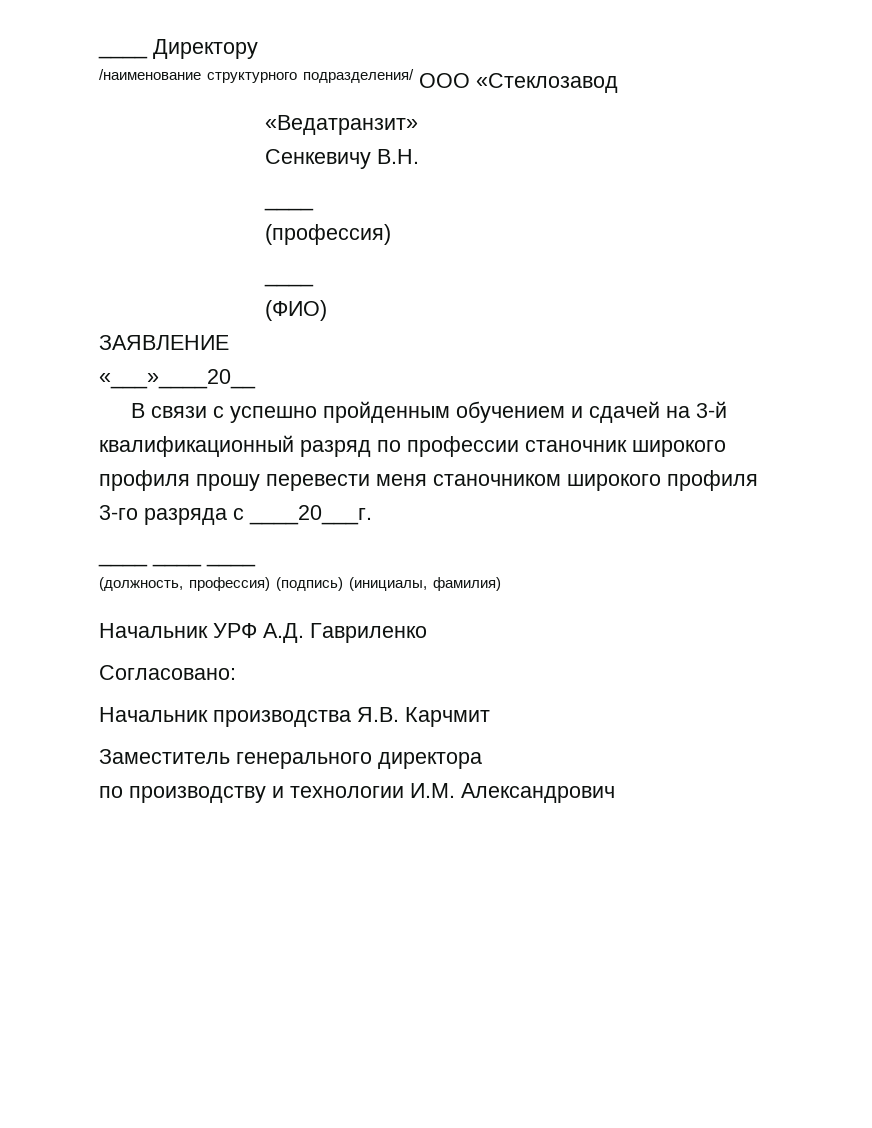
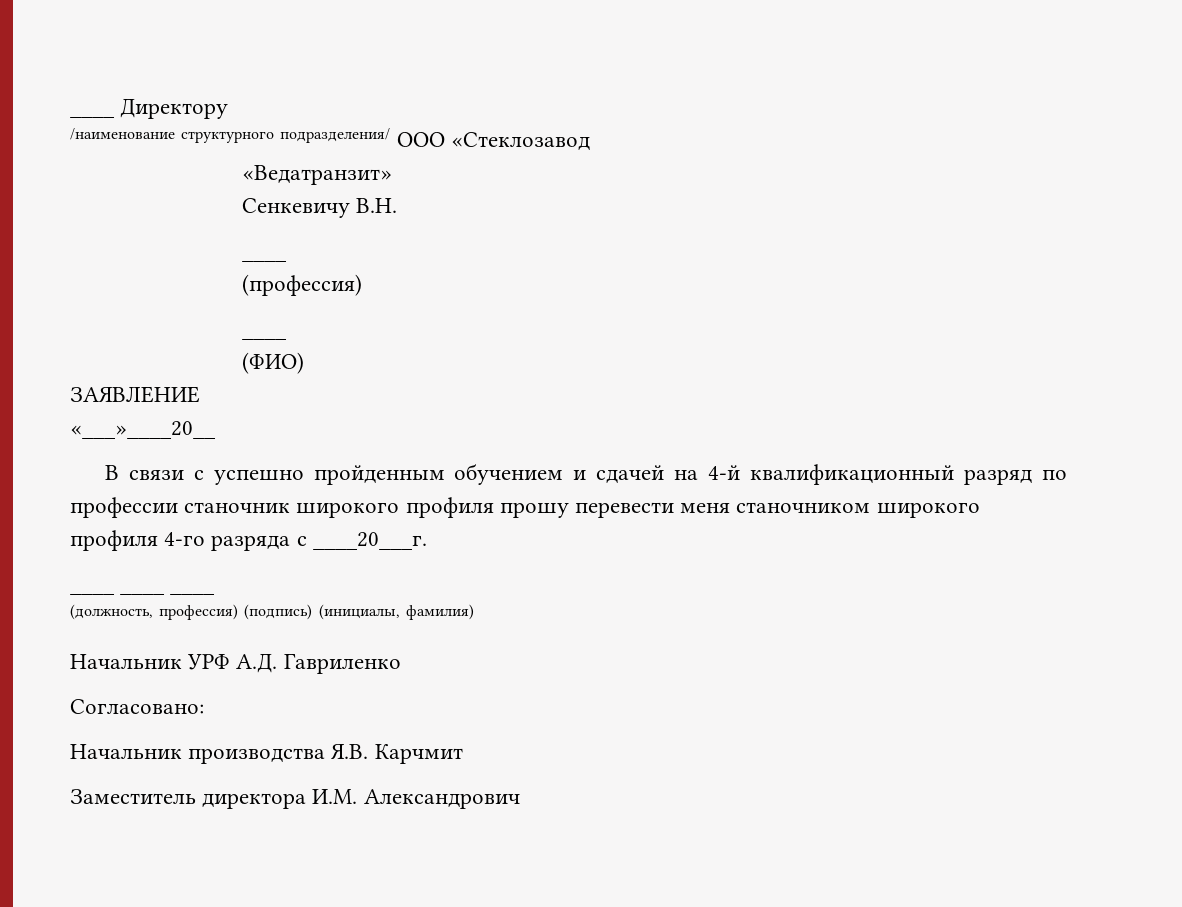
- В связи с успешно пройденным обучением и сдачей на 3-й квалификационный разряд по профессии станочник широкого профиля прошу перевести меня станочником широкого профиля 3-го разряда с ____20___г.
+ В связи с успешно пройденным обучением и сдачей на 4-й квалификационный разряд по профессии станочник широкого профиля прошу перевести меня станочником широкого профиля 4-го разряда с ____20___г.
- Заместитель генерального директора
- по производству и технологии И.М. Александрович
+ Заместитель директора И.М. Александрович

